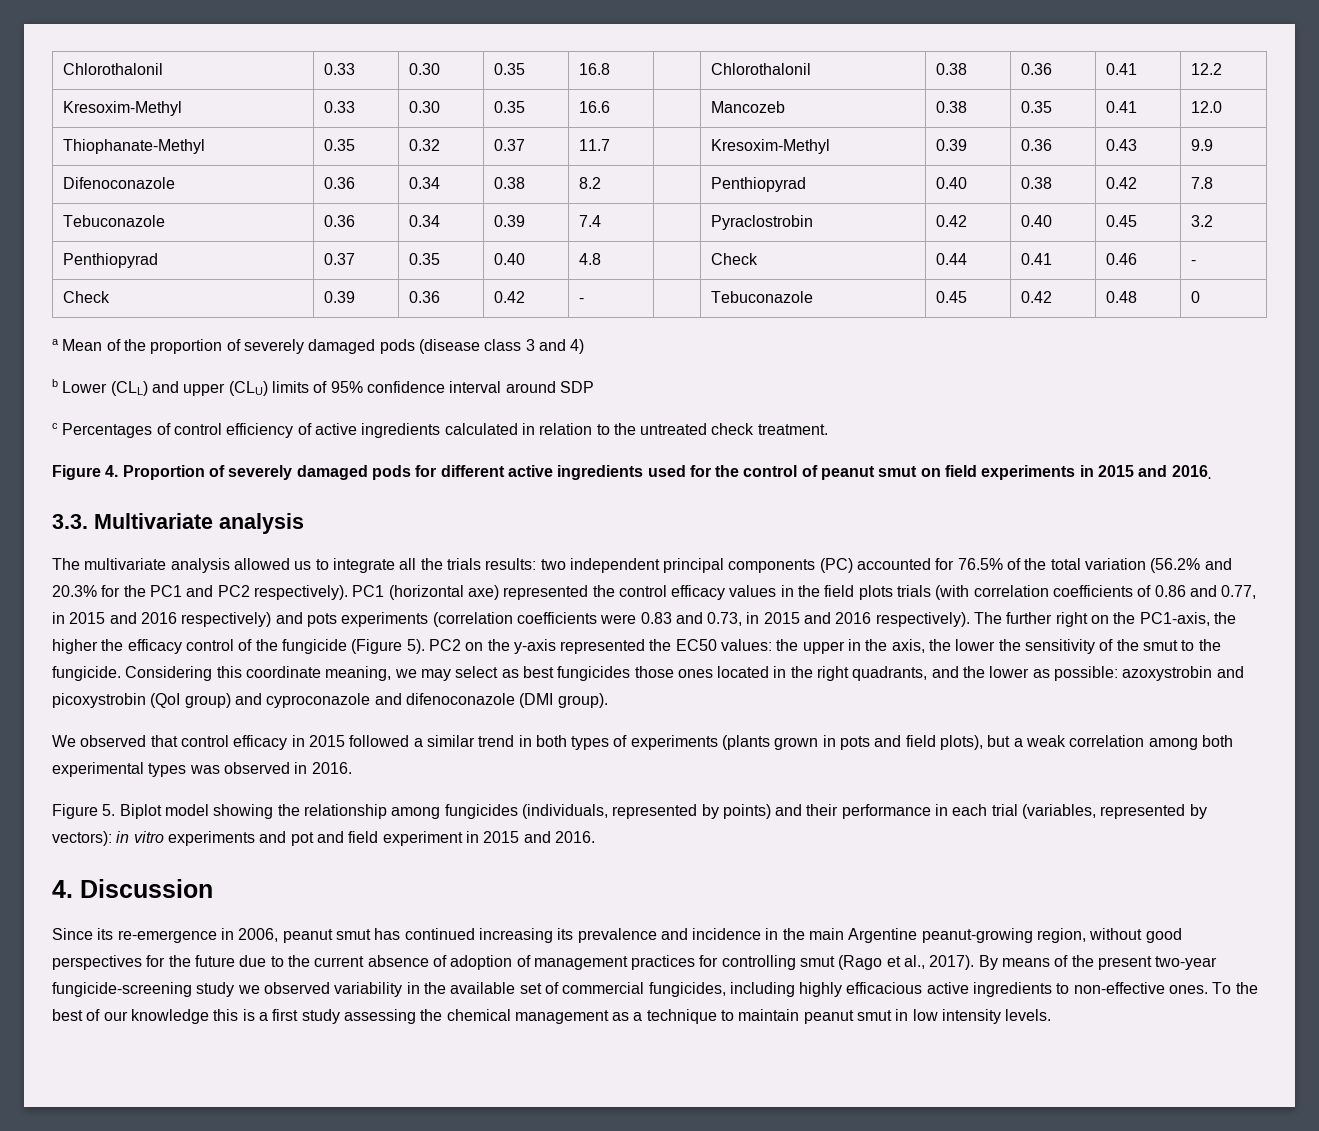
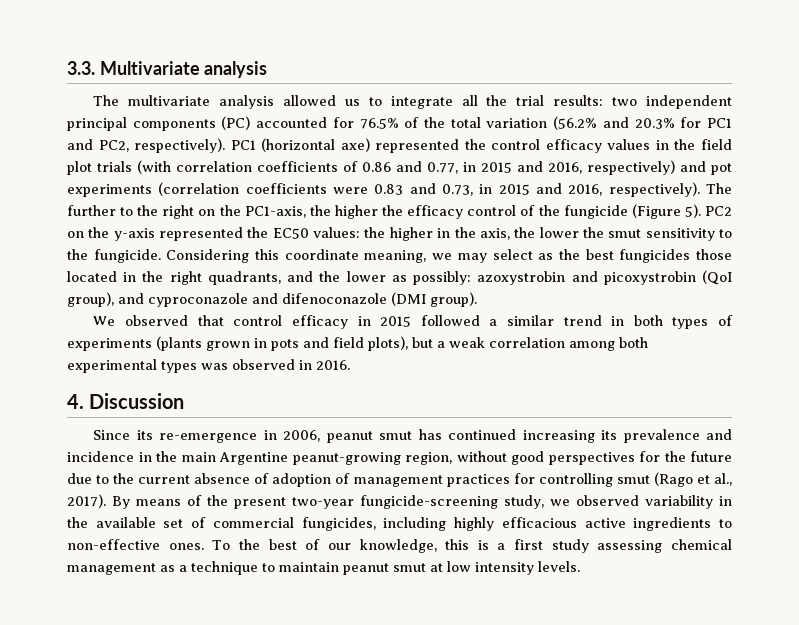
- Chlorothalonil | 0.33 | 0.30 | 0.35 | 16.8 | | Chlorothalonil | 0.38 | 0.36 | 0.41 | 12.2
- Kresoxim-Methyl | 0.33 | 0.30 | 0.35 | 16.6 | | Mancozeb | 0.38 | 0.35 | 0.41 | 12.0
- Thiophanate-Methyl | 0.35 | 0.32 | 0.37 | 11.7 | | Kresoxim-Methyl | 0.39 | 0.36 | 0.43 | 9.9
- Difenoconazole | 0.36 | 0.34 | 0.38 | 8.2 | | Penthiopyrad | 0.40 | 0.38 | 0.42 | 7.8
- Tebuconazole | 0.36 | 0.34 | 0.39 | 7.4 | | Pyraclostrobin | 0.42 | 0.40 | 0.45 | 3.2
- Penthiopyrad | 0.37 | 0.35 | 0.40 | 4.8 | | Check | 0.44 | 0.41 | 0.46 | -
- Check | 0.39 | 0.36 | 0.42 | - | | Tebuconazole | 0.45 | 0.42 | 0.48 | 0
- a Mean of the proportion of severely damaged pods (disease class 3 and 4)
- b Lower (CLL) and upper (CLU) limits of 95% confidence interval around SDP
- c Percentages of control efficiency of active ingredients calculated in relation to the untreated check treatment.
- Figure 4. Proportion of severely damaged pods for different active ingredients used for the control of peanut smut on field experiments in 2015 and 2016.
- The multivariate analysis allowed us to integrate all the trials results: two independent principal components (PC) accounted for 76.5% of the total variation (56.2% and 20.3% for the PC1 and PC2 respectively).
+ The multivariate analysis allowed us to integrate all the trial results: two independent principal components (PC) accounted for 76.5% of the total variation (56.2% and 20.3% for PC1 and PC2, respectively).
- PC1 (horizontal axe) represented the control efficacy values in the field plots trials (with correlation coefficients of 0.86 and 0.77, in 2015 and 2016 respectively) and pots experiments (correlation coefficients were 0.83 and 0.73, in 2015 and 2016 respectively).
+ PC1 (horizontal axe) represented the control efficacy values in the field plot trials (with correlation coefficients of 0.86 and 0.77, in 2015 and 2016, respectively) and pot experiments (correlation coefficients were 0.83 and 0.73, in 2015 and 2016, respectively).
- The further right on the PC1-axis, the higher the efficacy control of the fungicide (Figure 5).
+ The further to the right on the PC1-axis, the higher the efficacy control of the fungicide (Figure 5).
- PC2 on the y-axis represented the EC50 values: the upper in the axis, the lower the sensitivity of the smut to the fungicide.
+ PC2 on the y-axis represented the EC50 values: the higher in the axis, the lower the smut sensitivity to the fungicide.
- Considering this coordinate meaning, we may select as best fungicides those ones located in the right quadrants, and the lower as possible: azoxystrobin and picoxystrobin (QoI group) and cyproconazole and difenoconazole (DMI group).
+ Considering this coordinate meaning, we may select as the best fungicides those located in the right quadrants, and the lower as possibly: azoxystrobin and picoxystrobin (QoI group), and cyproconazole and difenoconazole (DMI group).
- Figure 5. Biplot model showing the relationship among fungicides (individuals, represented by points) and their performance in each trial (variables, represented by vectors): in vitro experiments and pot and field experiment in 2015 and 2016.
- By means of the present two-year fungicide-screening study we observed variability in the available set of commercial fungicides, including highly efficacious active ingredients to non-effective ones.
+ By means of the present two-year fungicide-screening study, we observed variability in the available set of commercial fungicides, including highly efficacious active ingredients to non-effective ones.
- To the best of our knowledge this is a first study assessing the chemical management as a technique to maintain peanut smut in low intensity levels.
+ To the best of our knowledge, this is a first study assessing chemical management as a technique to maintain peanut smut at low intensity levels.

